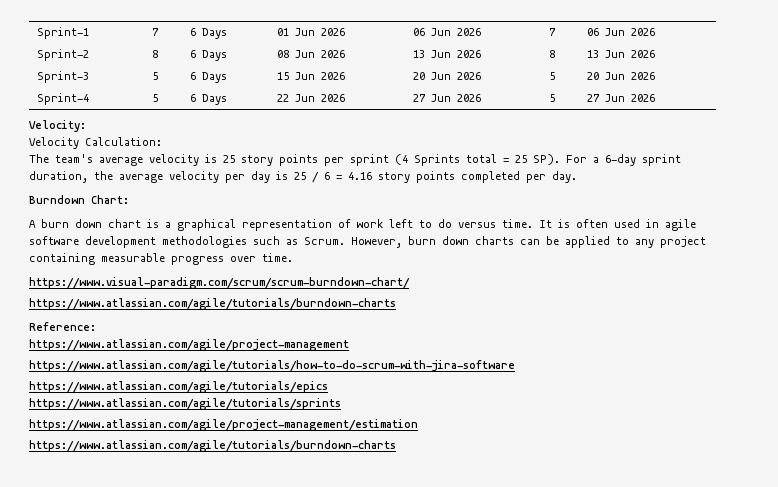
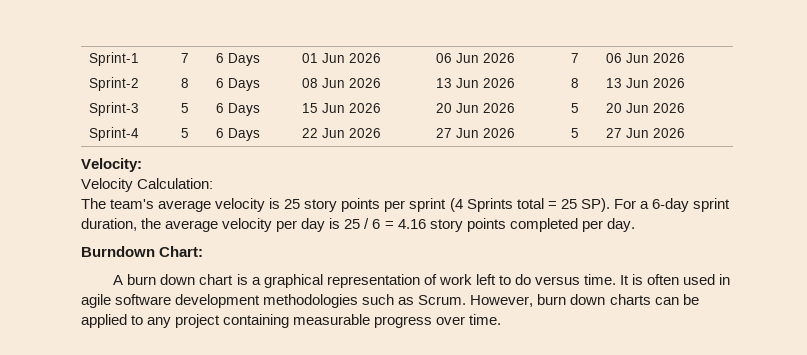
- https://www.visual-paradigm.com/scrum/scrum-burndown-chart/
- https://www.atlassian.com/agile/tutorials/burndown-charts
- Reference:
- https://www.atlassian.com/agile/project-management
- https://www.atlassian.com/agile/tutorials/how-to-do-scrum-with-jira-software
- https://www.atlassian.com/agile/tutorials/epics
- https://www.atlassian.com/agile/tutorials/sprints
- https://www.atlassian.com/agile/project-management/estimation
- https://www.atlassian.com/agile/tutorials/burndown-charts

